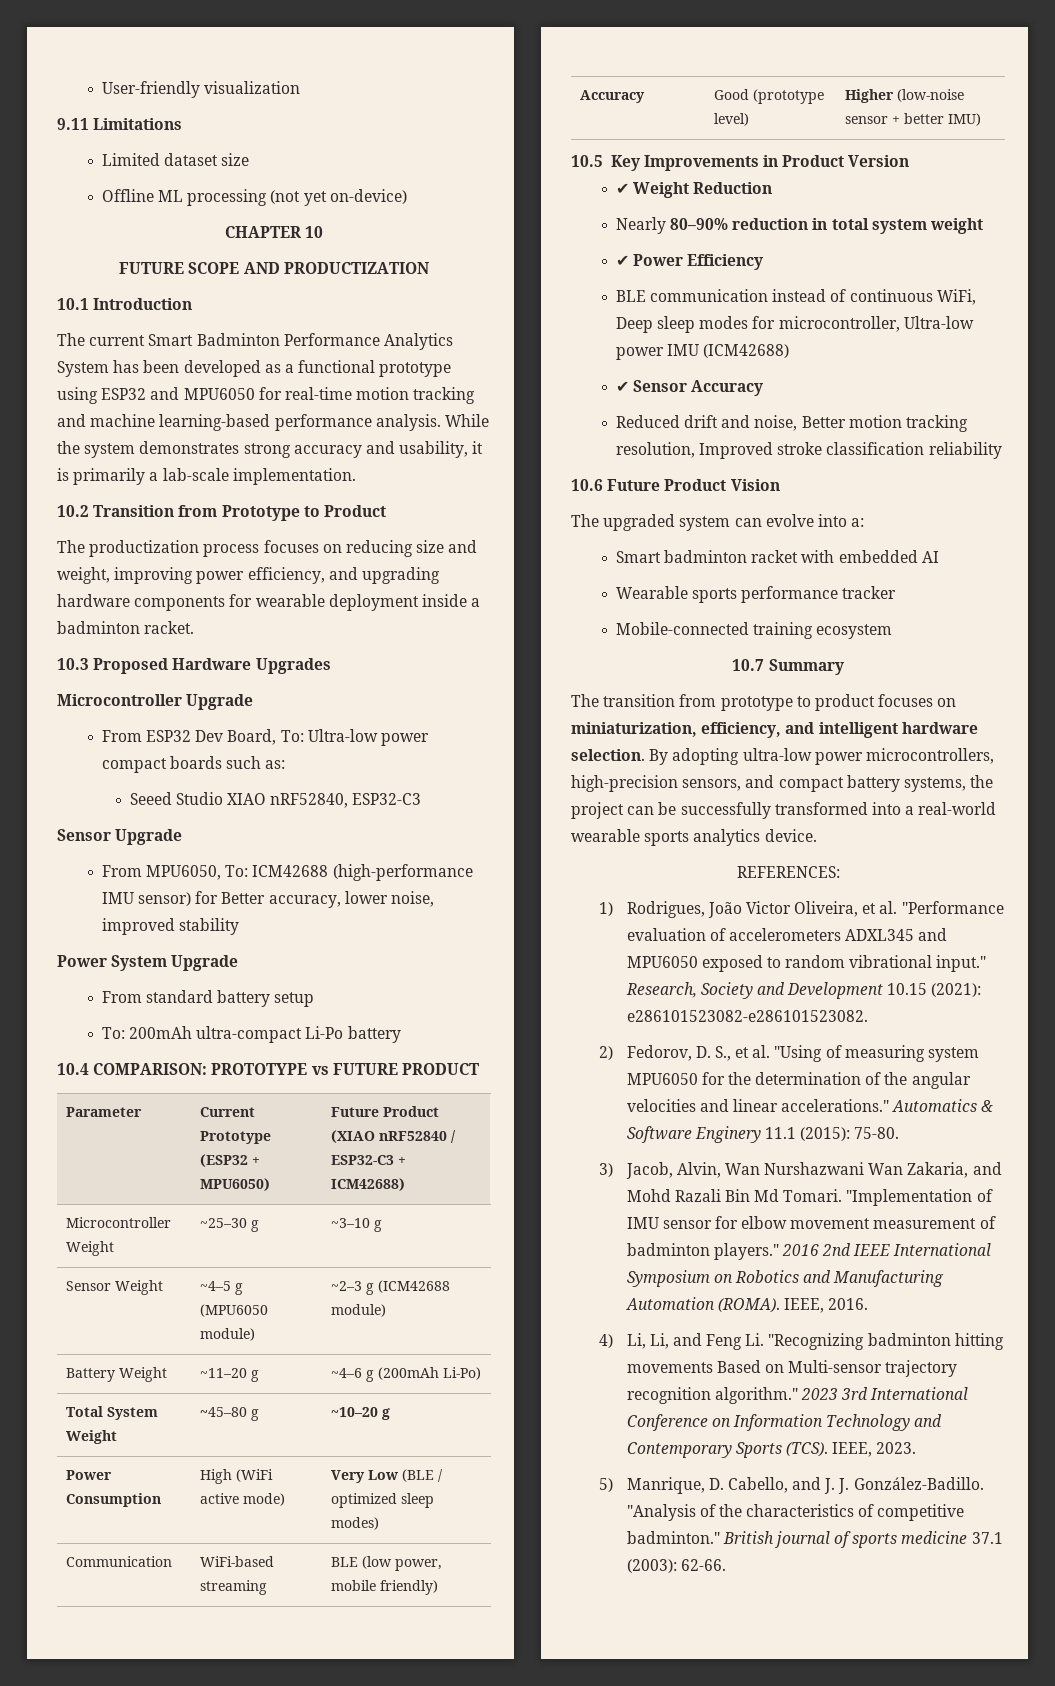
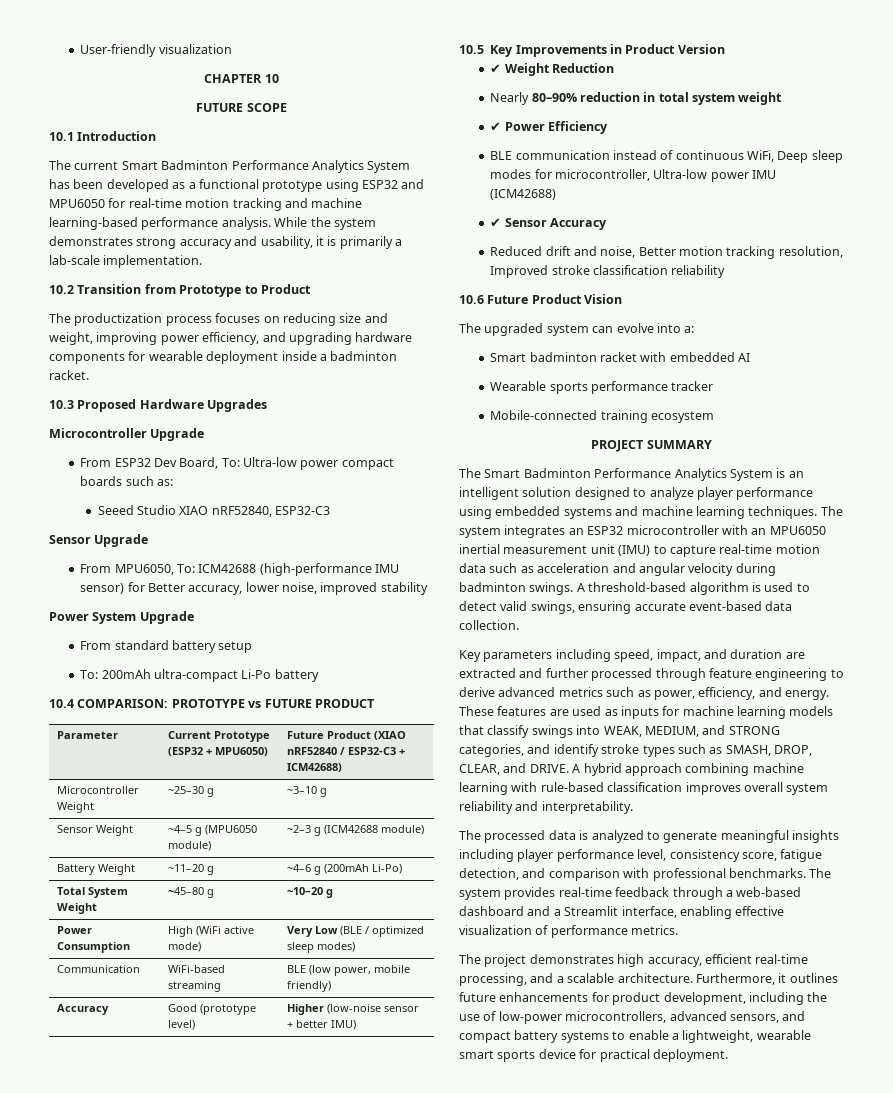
- 9.11 Limitations
- Limited dataset size
- Offline ML processing (not yet on-device)
- FUTURE SCOPE AND PRODUCTIZATION
+ FUTURE SCOPE
- 10.7 Summary
- The transition from prototype to product focuses on miniaturization, efficiency, and intelligent hardware selection. By adopting ultra-low power microcontrollers, high-precision sensors, and compact battery systems, the project can be successfully transformed into a real-world wearable sports analytics device.
- REFERENCES:
- 1) Rodrigues, João Victor Oliveira, et al. "Performance evaluation of accelerometers ADXL345 and MPU6050 exposed to random vibrational input." Research, Society and Development 10.15 (2021): e286101523082-e286101523082.
- 2) Fedorov, D. S., et al. "Using of measuring system MPU6050 for the determination of the angular velocities and linear accelerations." Automatics & Software Enginery 11.1 (2015): 75-80.
- 3) Jacob, Alvin, Wan Nurshazwani Wan Zakaria, and Mohd Razali Bin Md Tomari. "Implementation of IMU sensor for elbow movement measurement of badminton players." 2016 2nd IEEE International Symposium on Robotics and Manufacturing Automation (ROMA). IEEE, 2016.
- 4) Li, Li, and Feng Li. "Recognizing badminton hitting movements Based on Multi-sensor trajectory recognition algorithm." 2023 3rd International Conference on Information Technology and Contemporary Sports (TCS). IEEE, 2023.
- 5) Manrique, D. Cabello, and J. J. González-Badillo. "Analysis of the characteristics of competitive badminton." British journal of sports medicine 37.1 (2003): 62-66.
+ PROJECT SUMMARY
+ The Smart Badminton Performance Analytics System is an intelligent solution designed to analyze player performance using embedded systems and machine learning techniques. The system integrates an ESP32 microcontroller with an MPU6050 inertial measurement unit (IMU) to capture real-time motion data such as acceleration and angular velocity during badminton swings. A threshold-based algorithm is used to detect valid swings, ensuring accurate event-based data collection.
+ Key parameters including speed, impact, and duration are extracted and further processed through feature engineering to derive advanced metrics such as power, efficiency, and energy. These features are used as inputs for machine learning models that classify swings into WEAK, MEDIUM, and STRONG categories, and identify stroke types such as SMASH, DROP, CLEAR, and DRIVE. A hybrid approach combining machine learning with rule-based classification improves overall system reliability and interpretability.
+ The processed data is analyzed to generate meaningful insights including player performance level, consistency score, fatigue detection, and comparison with professional benchmarks. The system provides real-time feedback through a web-based dashboard and a Streamlit interface, enabling effective visualization of performance metrics.
+ The project demonstrates high accuracy, efficient real-time processing, and a scalable architecture. Furthermore, it outlines future enhancements for product development, including the use of low-power microcontrollers, advanced sensors, and compact battery systems to enable a lightweight, wearable smart sports device for practical deployment.

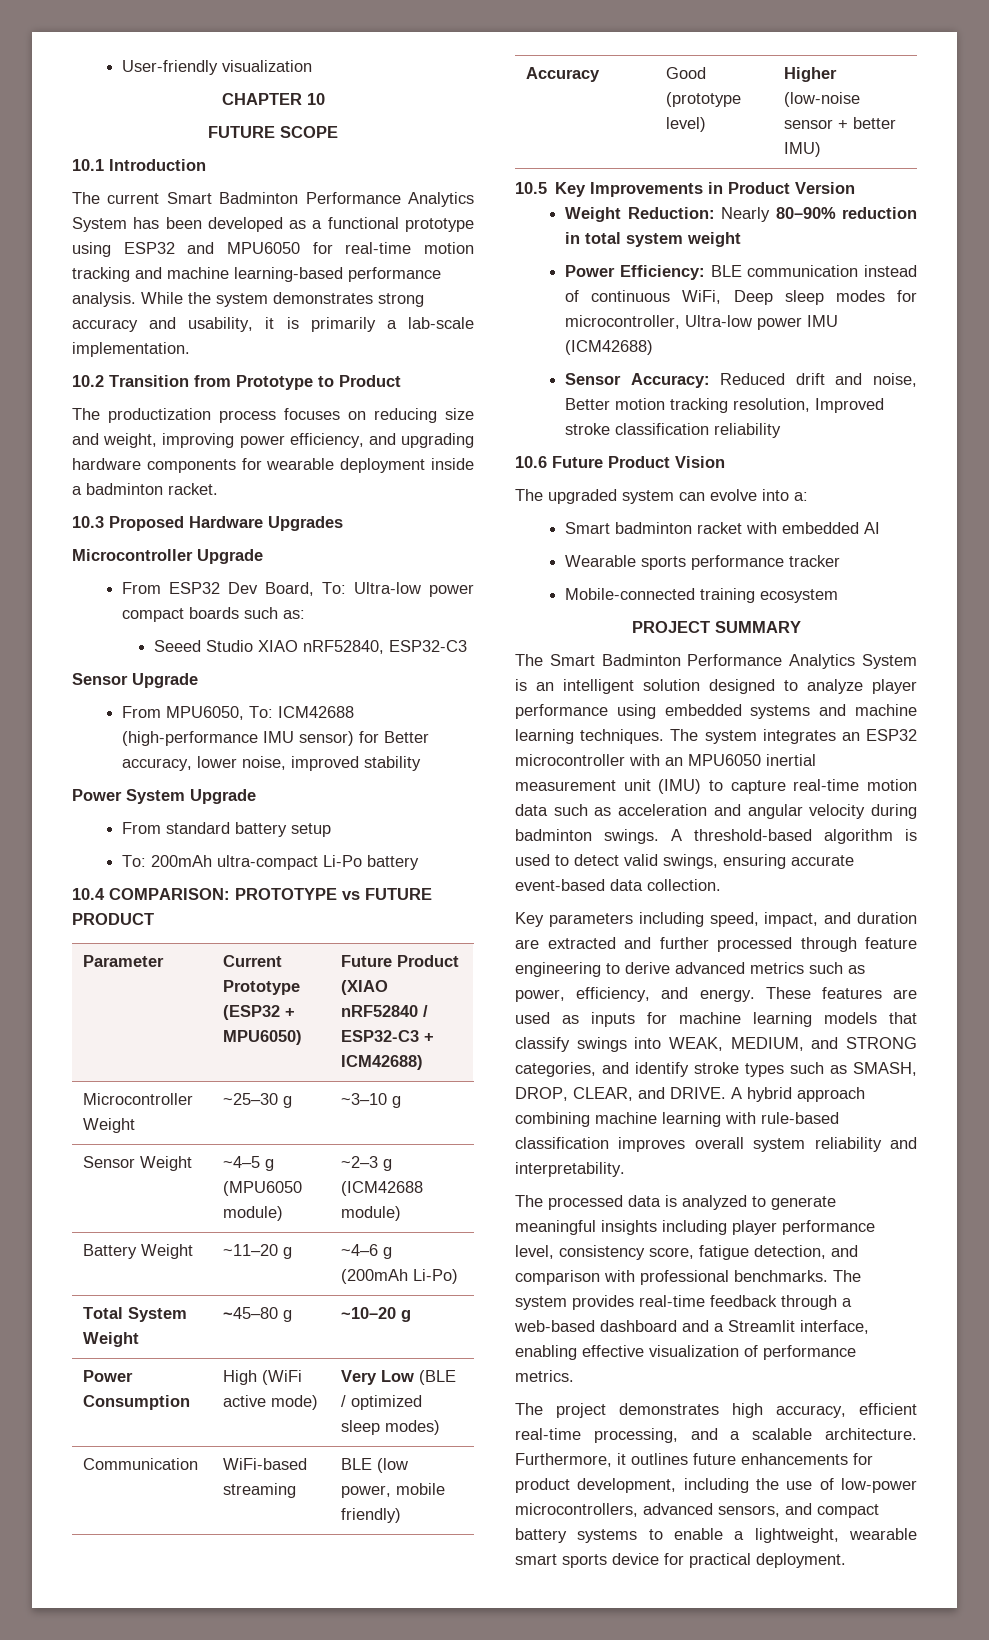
- ✔ Weight Reduction
- Nearly 80–90% reduction in total system weight
+ Weight Reduction: Nearly 80–90% reduction in total system weight
- ✔ Power Efficiency
- BLE communication instead of continuous WiFi, Deep sleep modes for microcontroller, Ultra-low power IMU (ICM42688)
+ Power Efficiency: BLE communication instead of continuous WiFi, Deep sleep modes for microcontroller, Ultra-low power IMU (ICM42688)
- ✔ Sensor Accuracy
- Reduced drift and noise, Better motion tracking resolution, Improved stroke classification reliability
+ Sensor Accuracy: Reduced drift and noise, Better motion tracking resolution, Improved stroke classification reliability

